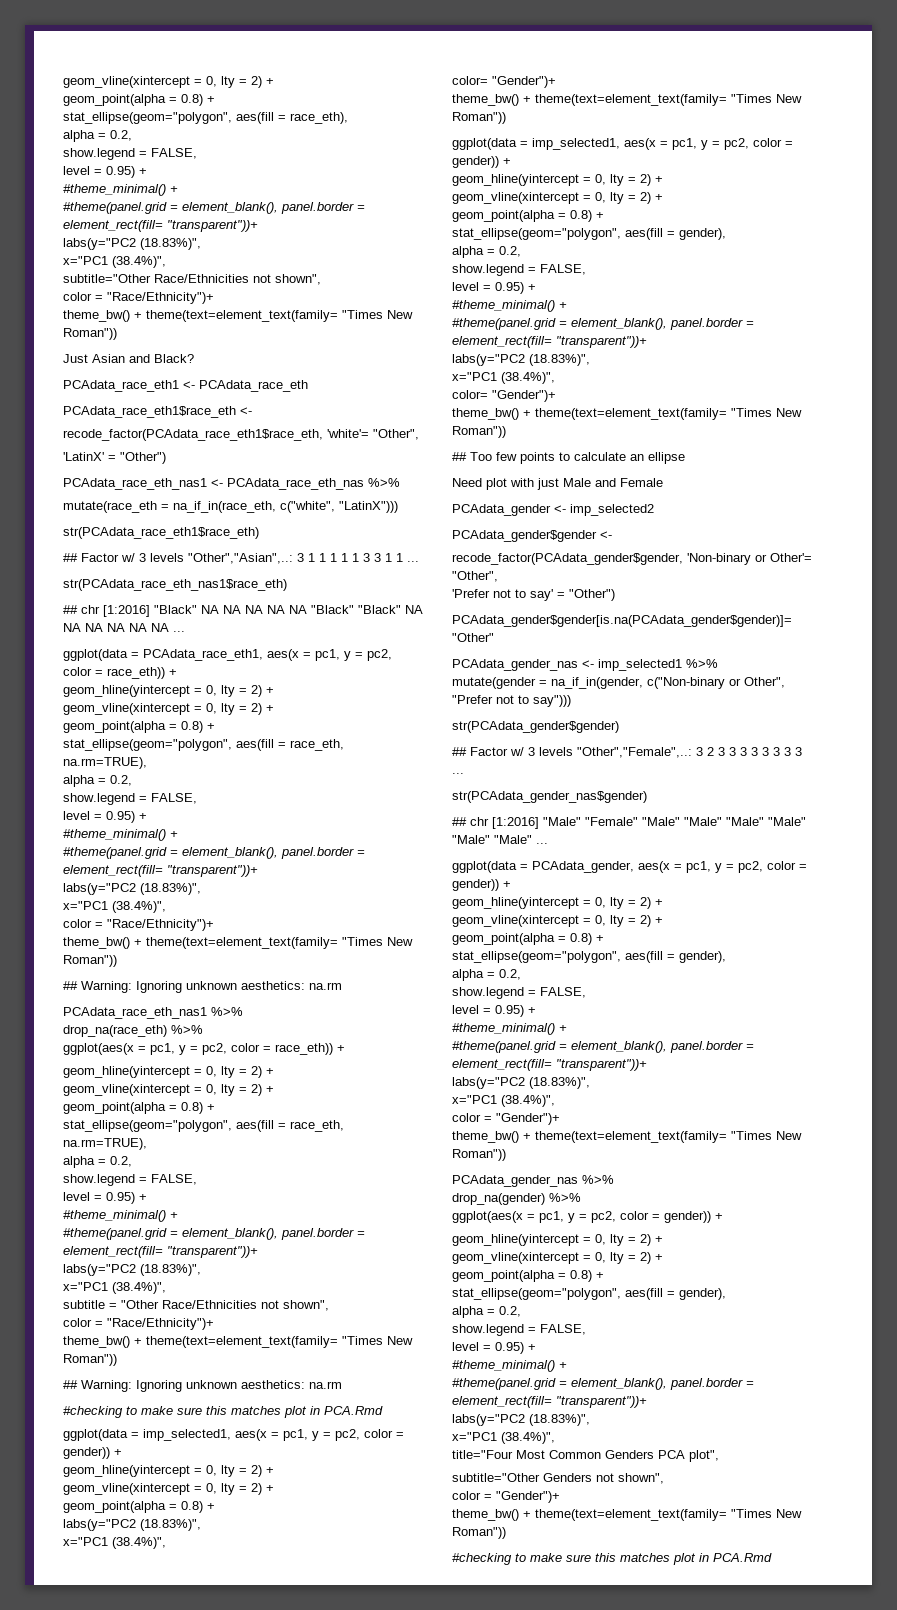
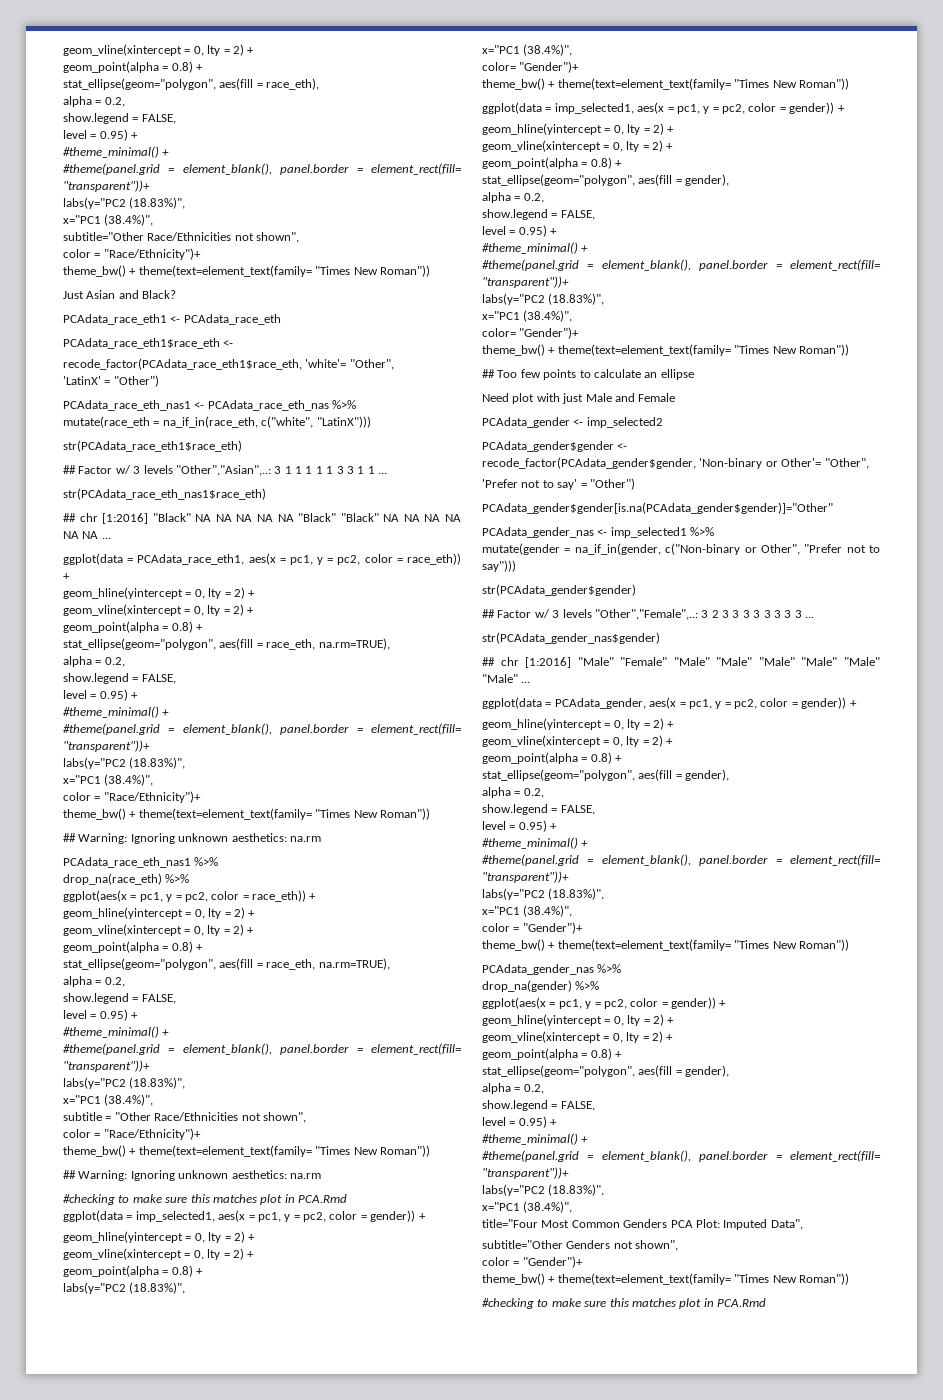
- title="Four Most Common Genders PCA plot",
+ title="Four Most Common Genders PCA Plot: Imputed Data",

